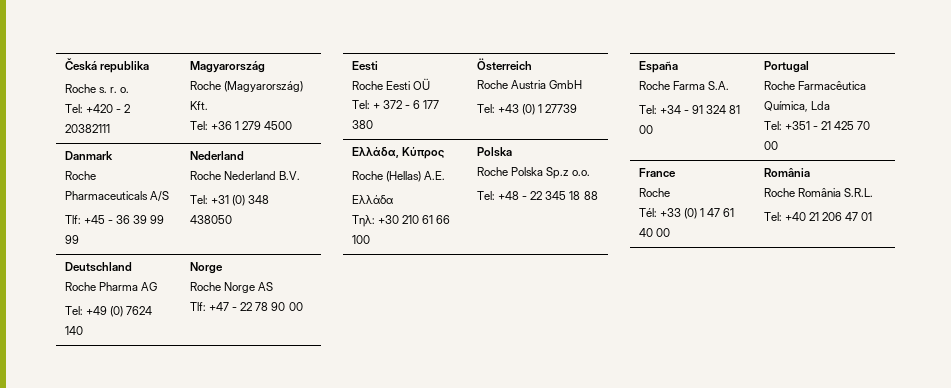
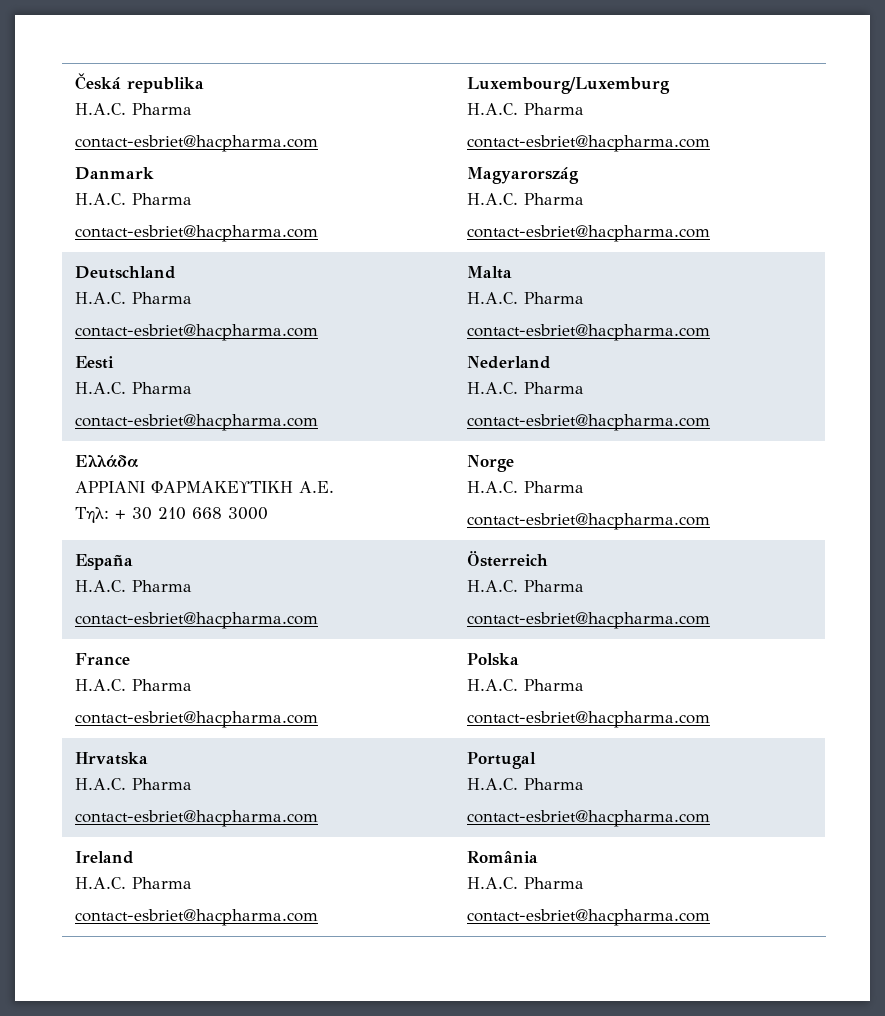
  Česká republika
- Roche s. r. o.
- Tel: +420 - 2 20382111 | Magyarország
- Roche (Magyarország) Kft.
- Tel: +36 1 279 4500
+ H.A.C. Pharma
+ contact-esbriet@hacpharma.com
  Danmark
- Roche Pharmaceuticals A/S
- Tlf: +45 - 36 39 99 99 | Nederland
- Roche Nederland B.V.
- Tel: +31 (0) 348 438050
+ H.A.C. Pharma
+ contact-esbriet@hacpharma.com | Luxembourg/Luxemburg
+ H.A.C. Pharma
+ contact-esbriet@hacpharma.com
+ Magyarország
+ H.A.C. Pharma
+ contact-esbriet@hacpharma.com
  Deutschland
- Roche Pharma AG
- Tel: +49 (0) 7624 140 | Norge
- Roche Norge AS
- Tlf: +47 - 22 78 90 00
+ H.A.C. Pharma
+ contact-esbriet@hacpharma.com
  Eesti
- Roche Eesti OÜ
- Tel: + 372 - 6 177 380 | Österreich
- Roche Austria GmbH
- Tel: +43 (0) 1 27739
- Ελλάδα, Kύπρος
- Roche (Hellas) A.E.
+ H.A.C. Pharma
+ contact-esbriet@hacpharma.com | Malta
+ H.A.C. Pharma
+ contact-esbriet@hacpharma.com
+ Nederland
+ H.A.C. Pharma
+ contact-esbriet@hacpharma.com
  Ελλάδα
- Τηλ: +30 210 61 66 100 | Polska
- Roche Polska Sp.z o.o.
- Tel: +48 - 22 345 18 88
+ ΑΡΡΙΑΝΙ ΦΑΡΜΑΚΕΥΤΙΚΗ Α.Ε.
+ Τηλ: + 30 210 668 3000 | Norge
+ H.A.C. Pharma
+ contact-esbriet@hacpharma.com
  España
- Roche Farma S.A.
- Tel: +34 - 91 324 81 00 | Portugal
- Roche Farmacêutica Química, Lda
- Tel: +351 - 21 425 70 00
+ H.A.C. Pharma
+ contact-esbriet@hacpharma.com | Österreich
+ H.A.C. Pharma
+ contact-esbriet@hacpharma.com
  France
- Roche
- Tél: +33 (0) 1 47 61 40 00 | România
- Roche România S.R.L.
- Tel: +40 21 206 47 01
+ H.A.C. Pharma
+ contact-esbriet@hacpharma.com | Polska
+ H.A.C. Pharma
+ contact-esbriet@hacpharma.com
+ Hrvatska
+ H.A.C. Pharma
+ contact-esbriet@hacpharma.com | Portugal
+ H.A.C. Pharma
+ contact-esbriet@hacpharma.com
+ Ireland
+ H.A.C. Pharma
+ contact-esbriet@hacpharma.com | România
+ H.A.C. Pharma
+ contact-esbriet@hacpharma.com

